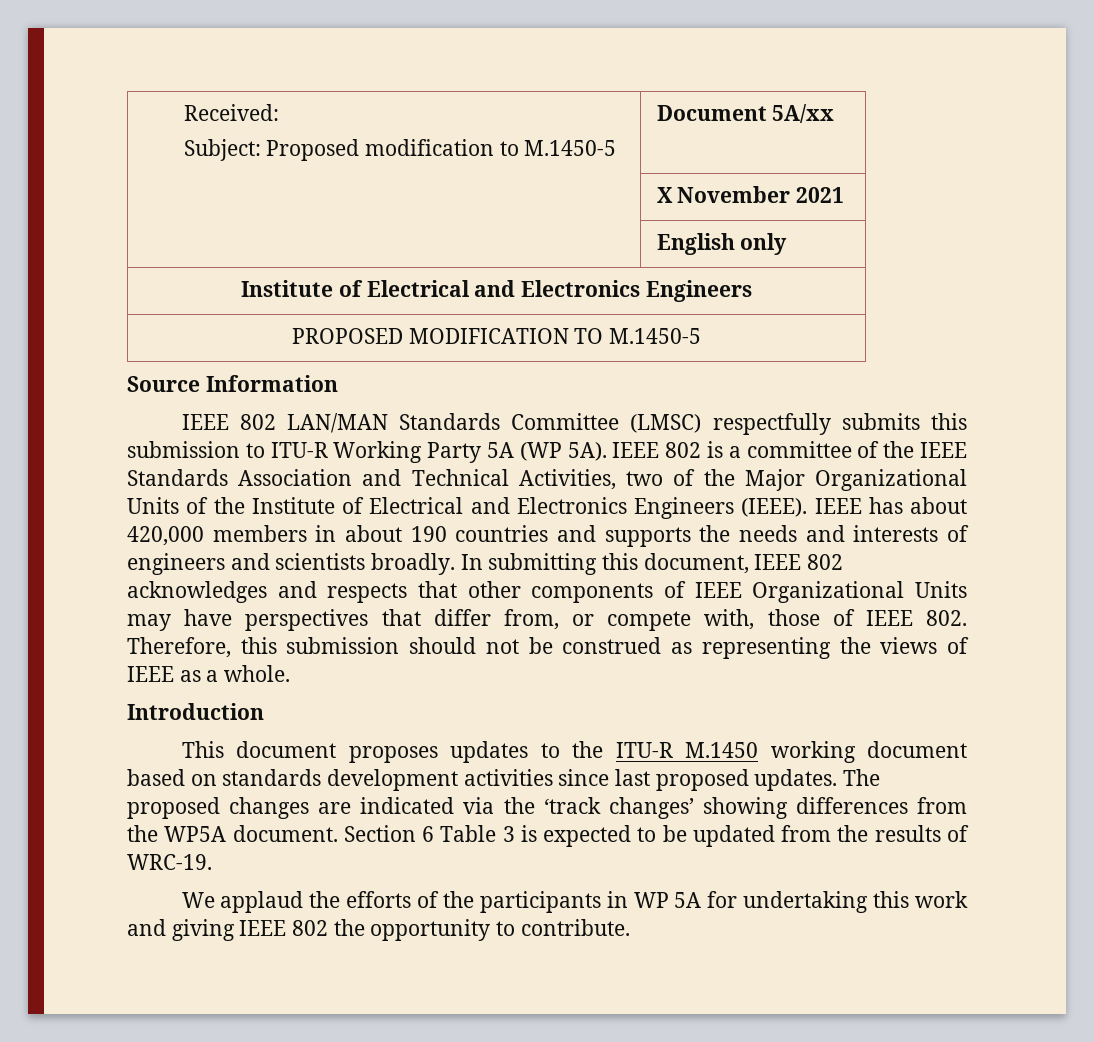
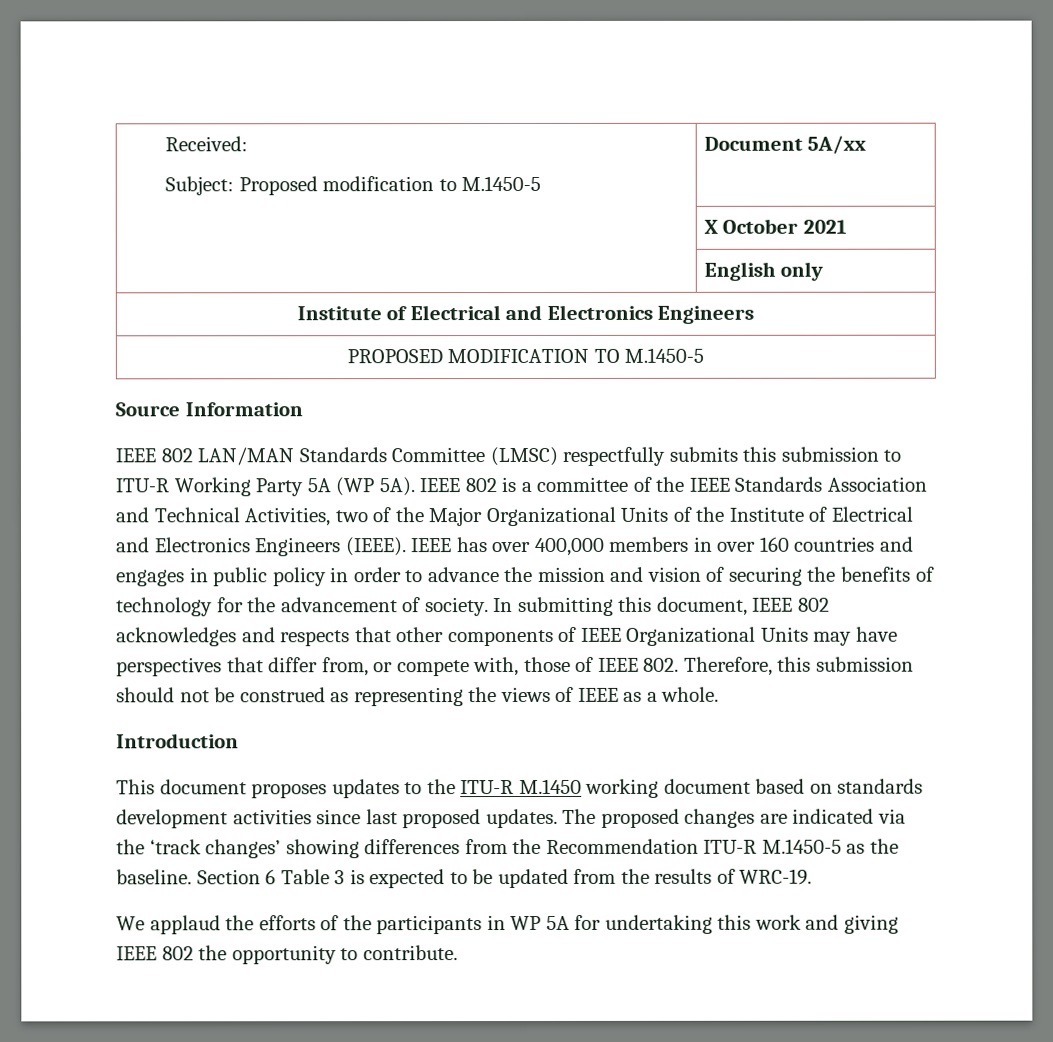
- | X November 2021
+ | X October 2021
- IEEE has about 420,000 members in about 190 countries and supports the needs and interests of engineers and scientists broadly.
+ IEEE has over 400,000 members in over 160 countries and engages in public policy in order to advance the mission and vision of securing the benefits of technology for the advancement of society.
- The proposed changes are indicated via the ‘track changes’ showing differences from the WP5A document.
+ The proposed changes are indicated via the ‘track changes’ showing differences from the Recommendation ITU-R M.1450-5 as the baseline.

